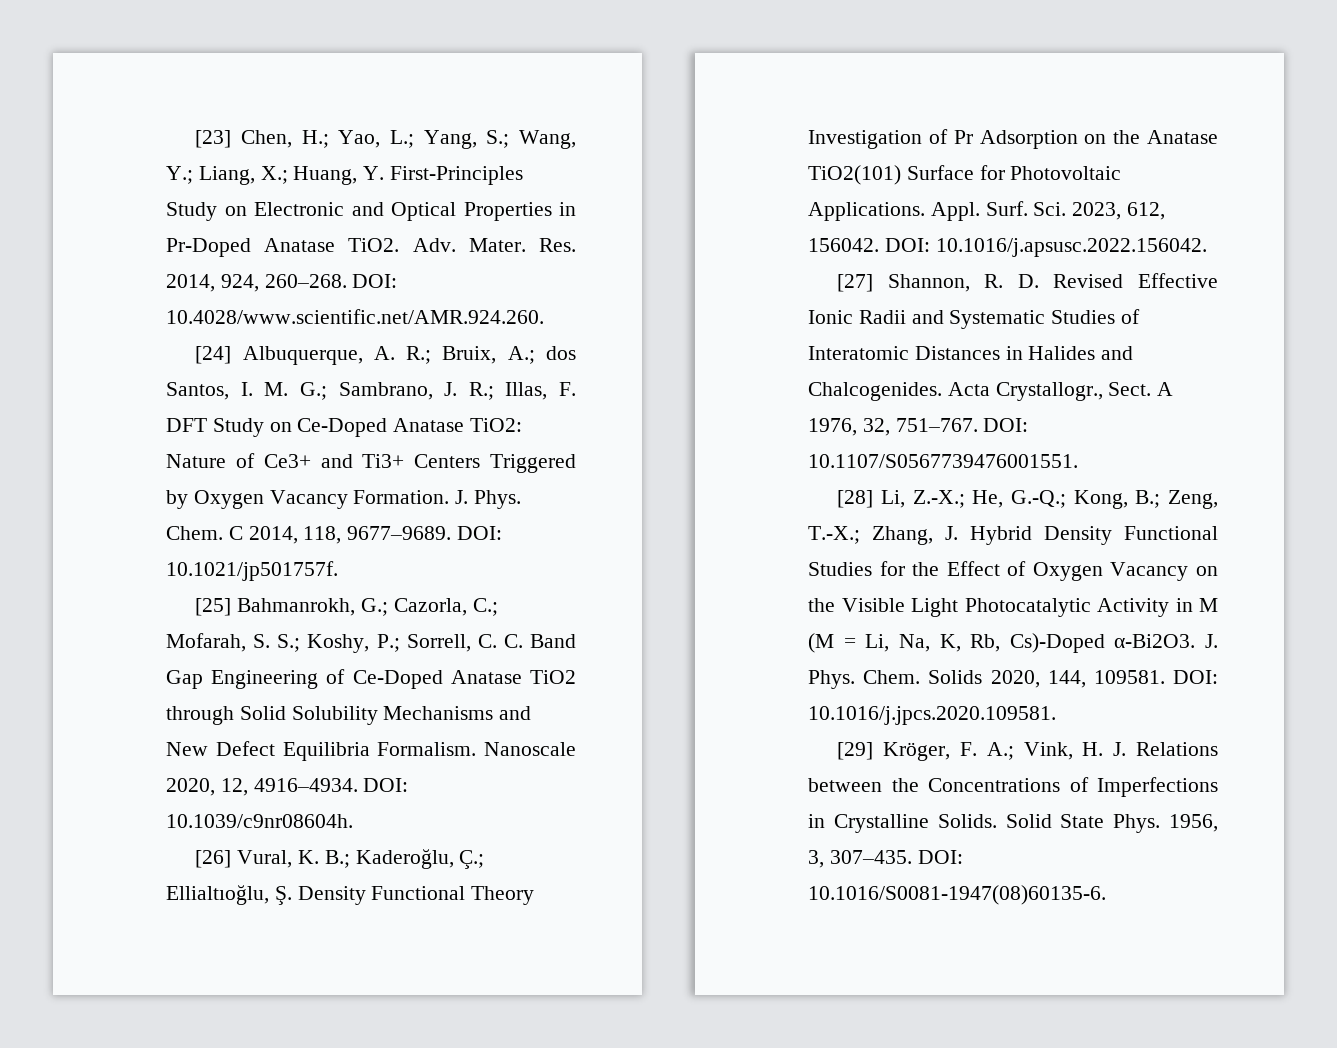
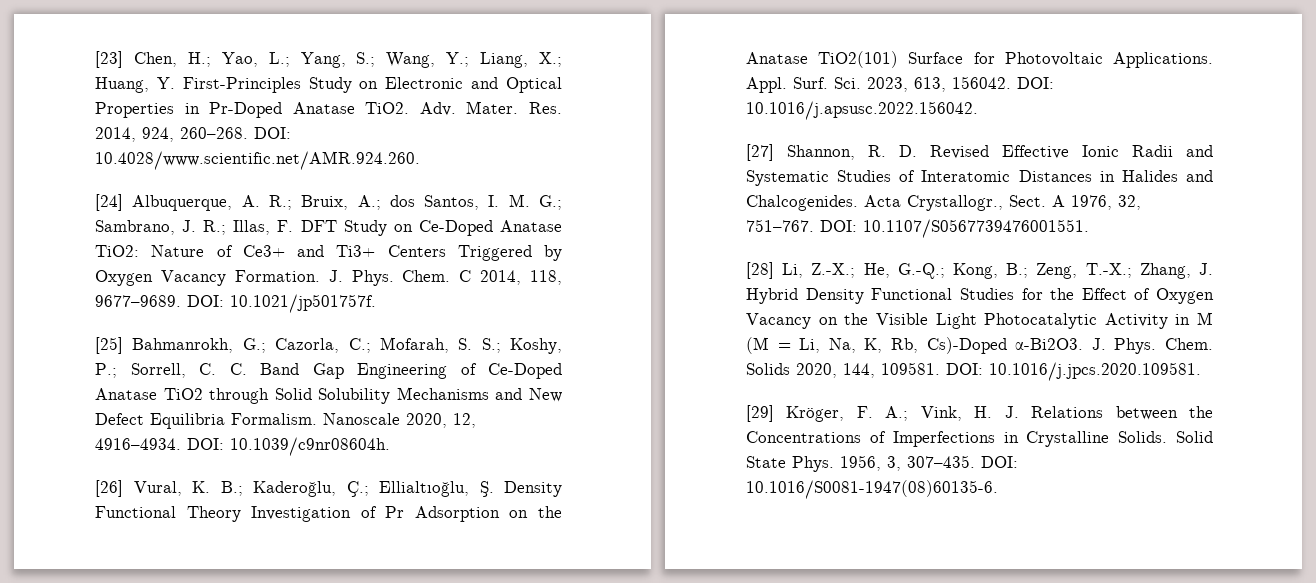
- Sci. 2023, 612, 156042.
+ Sci. 2023, 613, 156042.

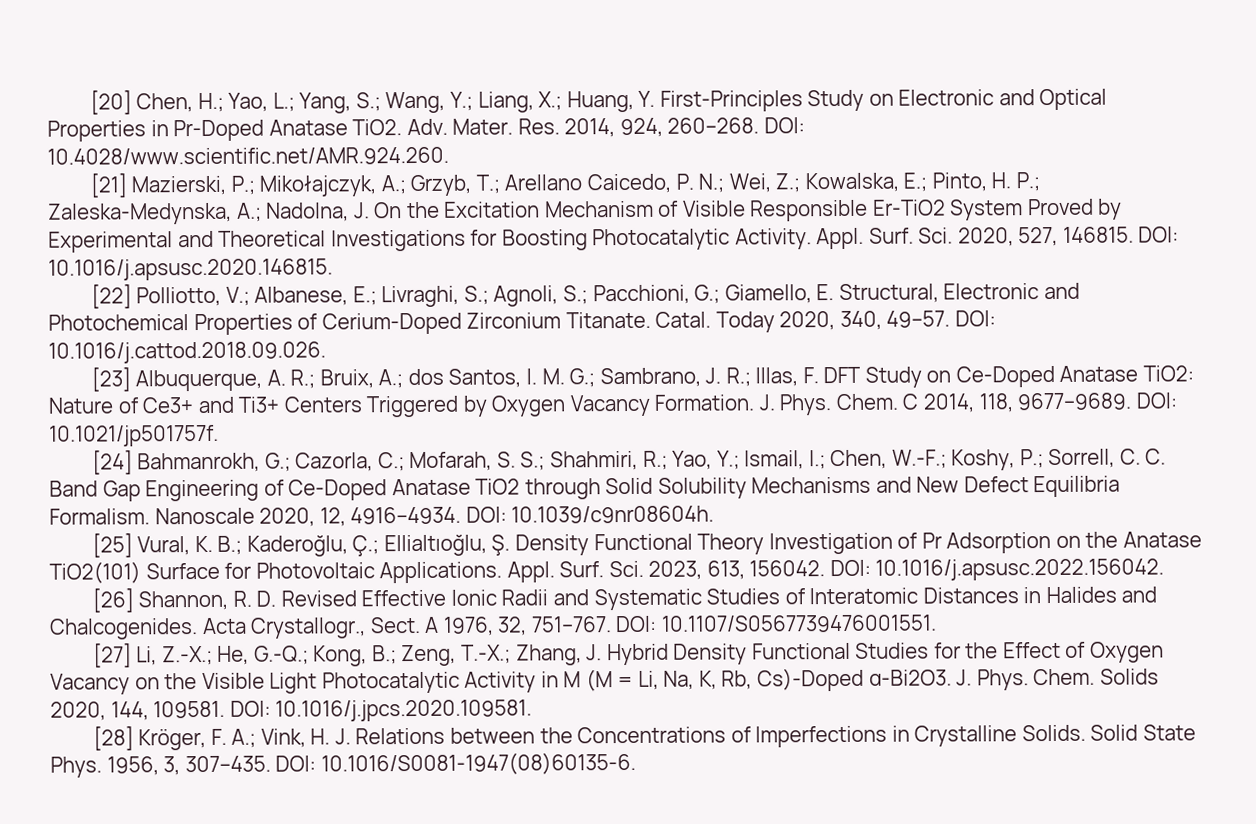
- [23] Chen, H.; Yao, L.; Yang, S.; Wang, Y.; Liang, X.; Huang, Y. First-Principles Study on Electronic and Optical Properties in Pr-Doped Anatase TiO2.
+ [20] Chen, H.; Yao, L.; Yang, S.; Wang, Y.; Liang, X.; Huang, Y. First-Principles Study on Electronic and Optical Properties in Pr-Doped Anatase TiO2.
- [24] Albuquerque, A. R.; Bruix, A.; dos Santos, I. M. G.; Sambrano, J. R.; Illas, F. DFT Study on Ce-Doped Anatase TiO2: Nature of Ce3+ and Ti3+ Centers Triggered by Oxygen Vacancy Formation.
+ [21] Mazierski, P.; Mikołajczyk, A.; Grzyb, T.; Arellano Caicedo, P. N.; Wei, Z.; Kowalska, E.; Pinto, H. P.; Zaleska-Medynska, A.; Nadolna, J. On the Excitation Mechanism of Visible Responsible Er-TiO2 System Proved by Experimental and Theoretical Investigations for Boosting Photocatalytic Activity. Appl. Surf. Sci. 2020, 527, 146815. DOI: 10.1016/j.apsusc.2020.146815.
+ [22] Polliotto, V.; Albanese, E.; Livraghi, S.; Agnoli, S.; Pacchioni, G.; Giamello, E. Structural, Electronic and Photochemical Properties of Cerium-Doped Zirconium Titanate. Catal. Today 2020, 340, 49–57. DOI: 10.1016/j.cattod.2018.09.026.
+ [23] Albuquerque, A. R.; Bruix, A.; dos Santos, I. M. G.; Sambrano, J. R.; Illas, F. DFT Study on Ce-Doped Anatase TiO2: Nature of Ce3+ and Ti3+ Centers Triggered by Oxygen Vacancy Formation.
- [25] Bahmanrokh, G.; Cazorla, C.; Mofarah, S. S.; Koshy, P.; Sorrell, C. C. Band Gap Engineering of Ce-Doped Anatase TiO2 through Solid Solubility Mechanisms and New Defect Equilibria Formalism.
+ [24] Bahmanrokh, G.; Cazorla, C.; Mofarah, S. S.; Shahmiri, R.; Yao, Y.; Ismail, I.; Chen, W.-F.; Koshy, P.; Sorrell, C. C. Band Gap Engineering of Ce-Doped Anatase TiO2 through Solid Solubility Mechanisms and New Defect Equilibria Formalism.
- [26] Vural, K. B.; Kaderoğlu, Ç.; Ellialtıoğlu, Ş. Density Functional Theory Investigation of Pr Adsorption on the Anatase TiO2(101) Surface for Photovoltaic Applications.
+ [25] Vural, K. B.; Kaderoğlu, Ç.; Ellialtıoğlu, Ş. Density Functional Theory Investigation of Pr Adsorption on the Anatase TiO2(101) Surface for Photovoltaic Applications.
- [27] Shannon, R. D. Revised Effective Ionic Radii and Systematic Studies of Interatomic Distances in Halides and Chalcogenides.
+ [26] Shannon, R. D. Revised Effective Ionic Radii and Systematic Studies of Interatomic Distances in Halides and Chalcogenides.
- [28] Li, Z.-X.; He, G.-Q.; Kong, B.; Zeng, T.-X.; Zhang, J. Hybrid Density Functional Studies for the Effect of Oxygen Vacancy on the Visible Light Photocatalytic Activity in M (M = Li, Na, K, Rb, Cs)-Doped α-Bi2O3.
+ [27] Li, Z.-X.; He, G.-Q.; Kong, B.; Zeng, T.-X.; Zhang, J. Hybrid Density Functional Studies for the Effect of Oxygen Vacancy on the Visible Light Photocatalytic Activity in M (M = Li, Na, K, Rb, Cs)-Doped α-Bi2O3.
- [29] Kröger, F. A.; Vink, H. J. Relations between the Concentrations of Imperfections in Crystalline Solids.
+ [28] Kröger, F. A.; Vink, H. J. Relations between the Concentrations of Imperfections in Crystalline Solids.

